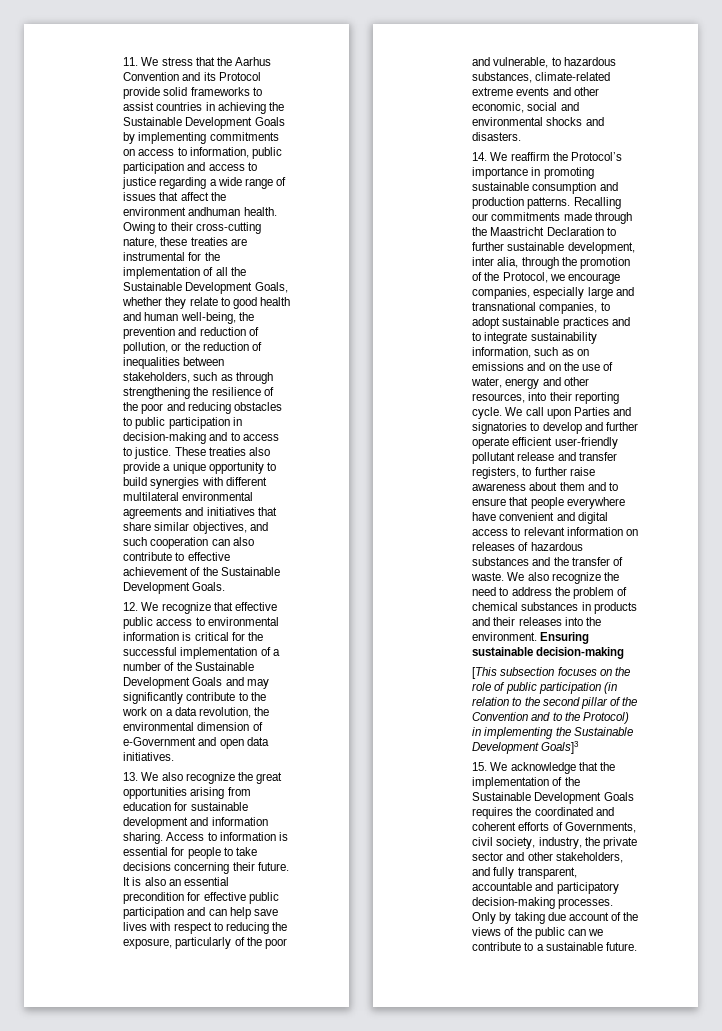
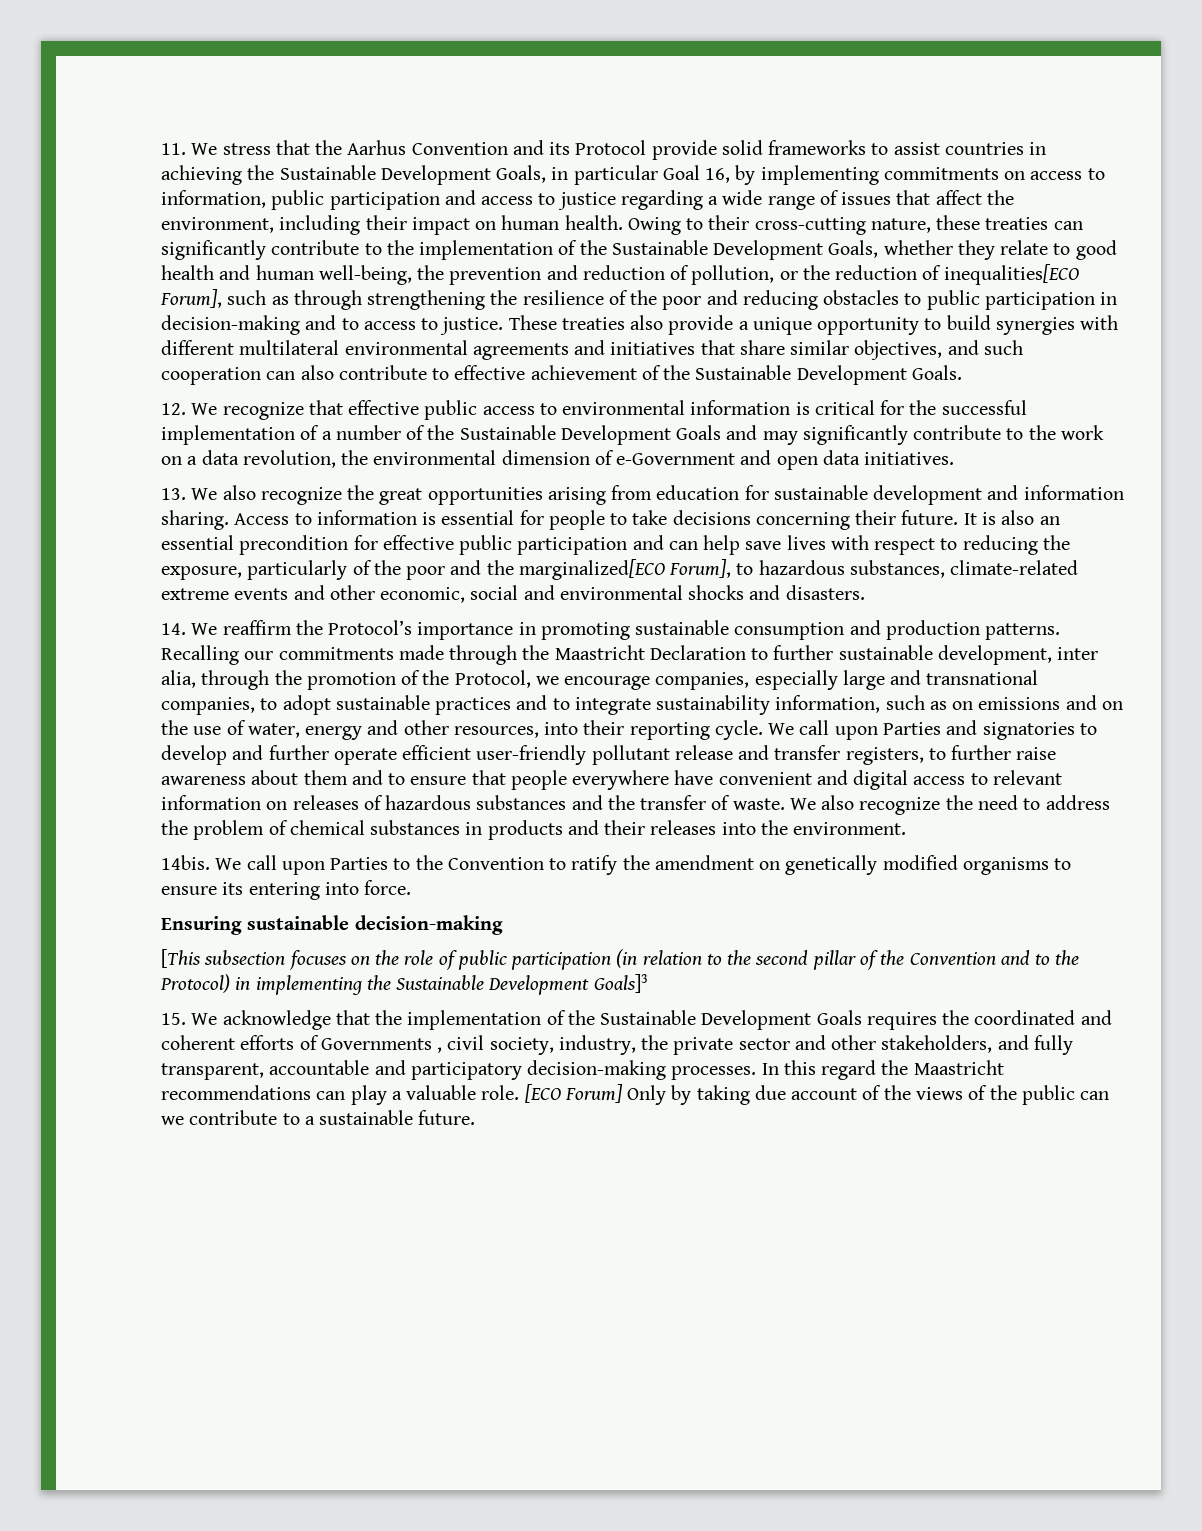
- 11. We stress that the Aarhus Convention and its Protocol provide solid frameworks to assist countries in achieving the Sustainable Development Goals by implementing commitments on access to information, public participation and access to justice regarding a wide range of issues that affect the environment andhuman health.
+ 11. We stress that the Aarhus Convention and its Protocol provide solid frameworks to assist countries in achieving the Sustainable Development Goals, in particular Goal 16, by implementing commitments on access to information, public participation and access to justice regarding a wide range of issues that affect the environment, including their impact on human health.
- Owing to their cross-cutting nature, these treaties are instrumental for the implementation of all the Sustainable Development Goals, whether they relate to good health and human well-being, the prevention and reduction of pollution, or the reduction of inequalities between stakeholders, such as through strengthening the resilience of the poor and reducing obstacles to public participation in decision-making and to access to justice.
+ Owing to their cross-cutting nature, these treaties can significantly contribute to the implementation of the Sustainable Development Goals, whether they relate to good health and human well-being, the prevention and reduction of pollution, or the reduction of inequalities[ECO Forum], such as through strengthening the resilience of the poor and reducing obstacles to public participation in decision-making and to access to justice.
- It is also an essential precondition for effective public participation and can help save lives with respect to reducing the exposure, particularly of the poor and vulnerable, to hazardous substances, climate-related extreme events and other economic, social and environmental shocks and disasters.
+ It is also an essential precondition for effective public participation and can help save lives with respect to reducing the exposure, particularly of the poor and the marginalized[ECO Forum], to hazardous substances, climate-related extreme events and other economic, social and environmental shocks and disasters.
- We also recognize the need to address the problem of chemical substances in products and their releases into the environment. Ensuring sustainable decision-making
+ We also recognize the need to address the problem of chemical substances in products and their releases into the environment.
+ 14bis. We call upon Parties to the Convention to ratify the amendment on genetically modified organisms to ensure its entering into force.
+ Ensuring sustainable decision-making
- 15. We acknowledge that the implementation of the Sustainable Development Goals requires the coordinated and coherent efforts of Governments, civil society, industry, the private sector and other stakeholders, and fully transparent, accountable and participatory decision-making processes.
+ 15. We acknowledge that the implementation of the Sustainable Development Goals requires the coordinated and coherent efforts of Governments , civil society, industry, the private sector and other stakeholders, and fully transparent, accountable and participatory decision-making processes.
- Only by taking due account of the views of the public can we contribute to a sustainable future.
+ In this regard the Maastricht recommendations can play a valuable role. [ECO Forum] Only by taking due account of the views of the public can we contribute to a sustainable future.

